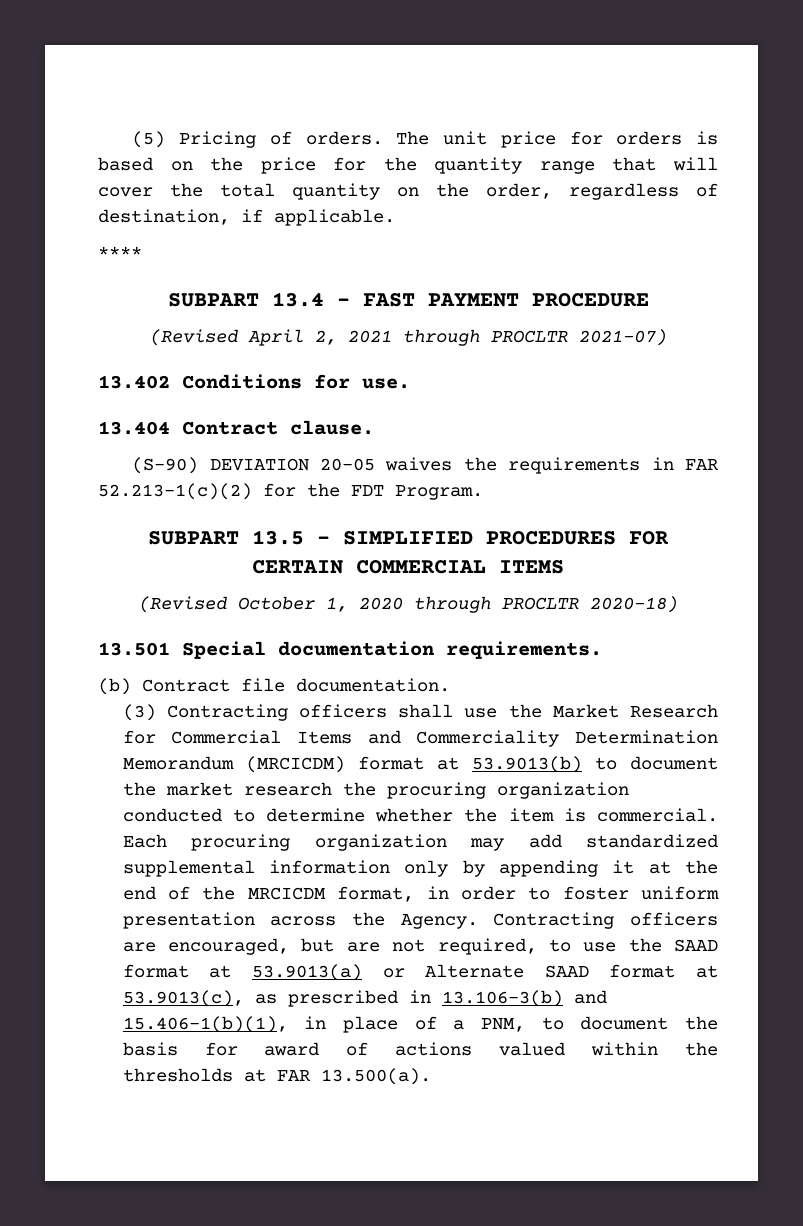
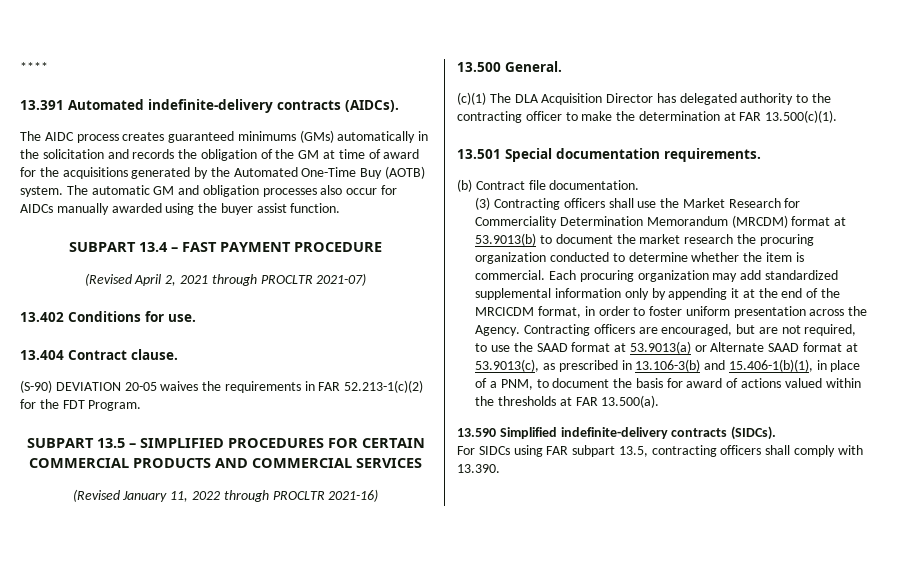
- (5) Pricing of orders. The unit price for orders is based on the price for the quantity range that will cover the total quantity on the order, regardless of destination, if applicable.
  ****
+ 13.391 Automated indefinite-delivery contracts (AIDCs).
+ The AIDC process creates guaranteed minimums (GMs) automatically in the solicitation and records the obligation of the GM at time of award for the acquisitions generated by the Automated One-Time Buy (AOTB) system. The automatic GM and obligation processes also occur for AIDCs manually awarded using the buyer assist function.
- SUBPART 13.5 – SIMPLIFIED PROCEDURES FOR CERTAIN COMMERCIAL ITEMS
- (Revised October 1, 2020 through PROCLTR 2020-18)
+ SUBPART 13.5 – SIMPLIFIED PROCEDURES FOR CERTAIN COMMERCIAL PRODUCTS AND COMMERCIAL SERVICES
+ (Revised January 11, 2022 through PROCLTR 2021-16)
+ 13.500 General.
+ (c)(1) The DLA Acquisition Director has delegated authority to the contracting officer to make the determination at FAR 13.500(c)(1).
- (3) Contracting officers shall use the Market Research for Commercial Items and Commerciality Determination Memorandum (MRCICDM) format at 53.9013(b) to document the market research the procuring organization conducted to determine whether the item is commercial.
+ (3) Contracting officers shall use the Market Research for Commerciality Determination Memorandum (MRCDM) format at 53.9013(b) to document the market research the procuring organization conducted to determine whether the item is commercial.
+ 13.590 Simplified indefinite-delivery contracts (SIDCs).
+ For SIDCs using FAR subpart 13.5, contracting officers shall comply with 13.390.

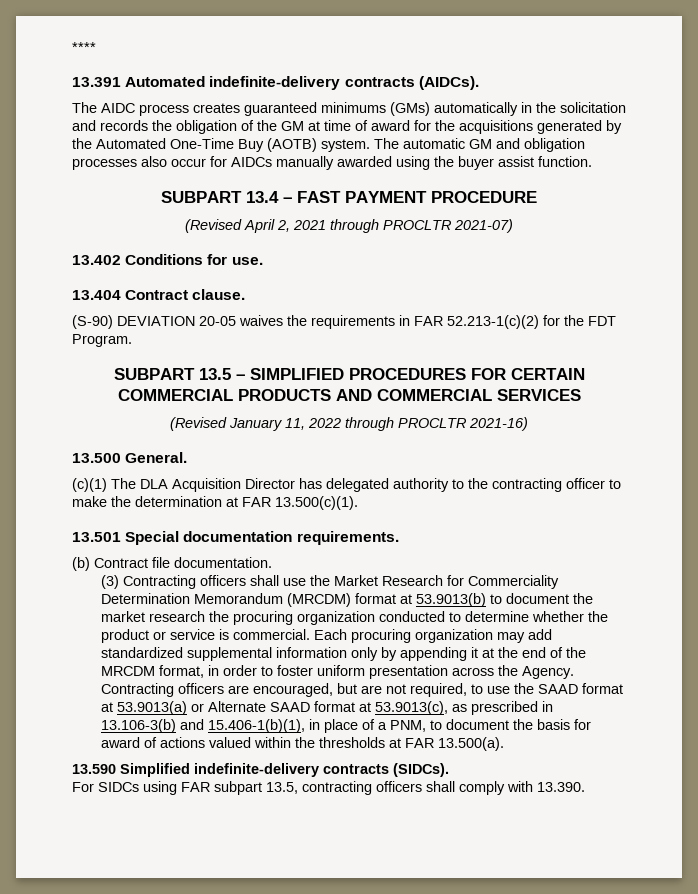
- (3) Contracting officers shall use the Market Research for Commerciality Determination Memorandum (MRCDM) format at 53.9013(b) to document the market research the procuring organization conducted to determine whether the item is commercial.
+ (3) Contracting officers shall use the Market Research for Commerciality Determination Memorandum (MRCDM) format at 53.9013(b) to document the market research the procuring organization conducted to determine whether the product or service is commercial.
- Each procuring organization may add standardized supplemental information only by appending it at the end of the MRCICDM format, in order to foster uniform presentation across the Agency.
+ Each procuring organization may add standardized supplemental information only by appending it at the end of the MRCDM format, in order to foster uniform presentation across the Agency.

